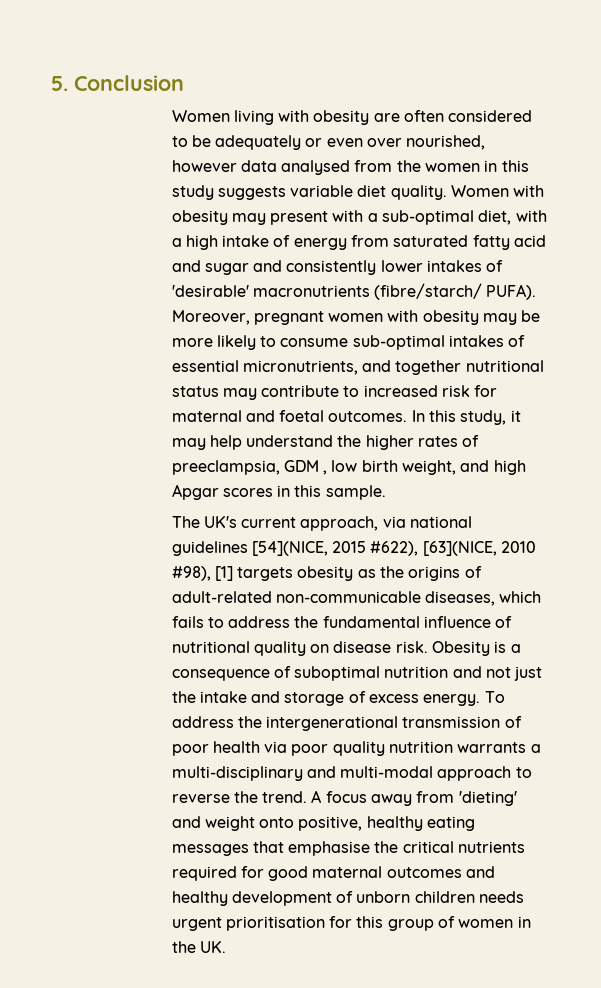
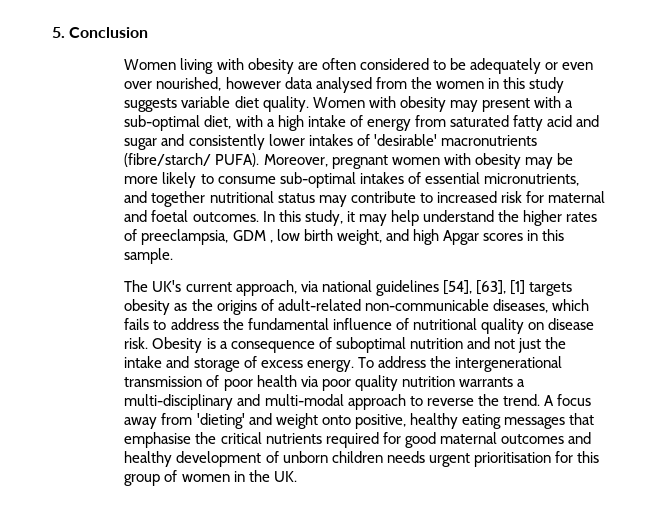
- The UK's current approach, via national guidelines [54](NICE, 2015 #622), [63](NICE, 2010 #98), [1] targets obesity as the origins of adult-related non-communicable diseases, which fails to address the fundamental influence of nutritional quality on disease risk.
+ The UK's current approach, via national guidelines [54], [63], [1] targets obesity as the origins of adult-related non-communicable diseases, which fails to address the fundamental influence of nutritional quality on disease risk.

